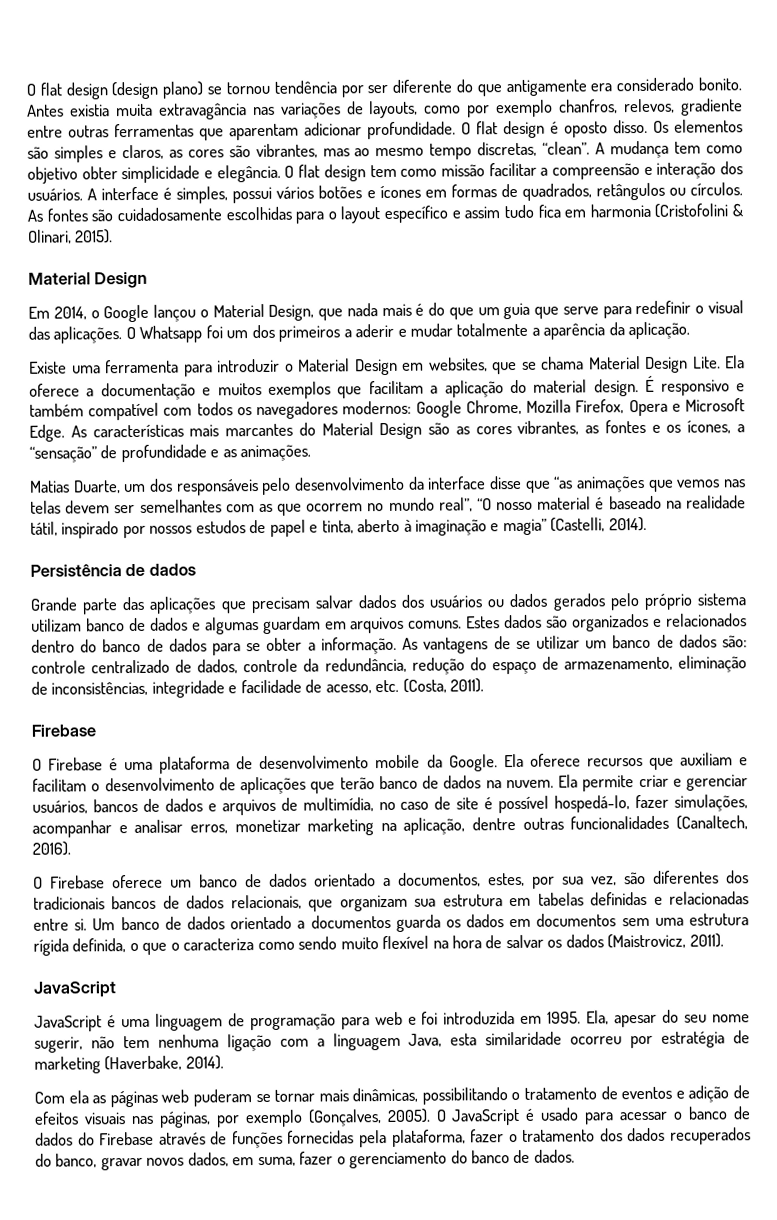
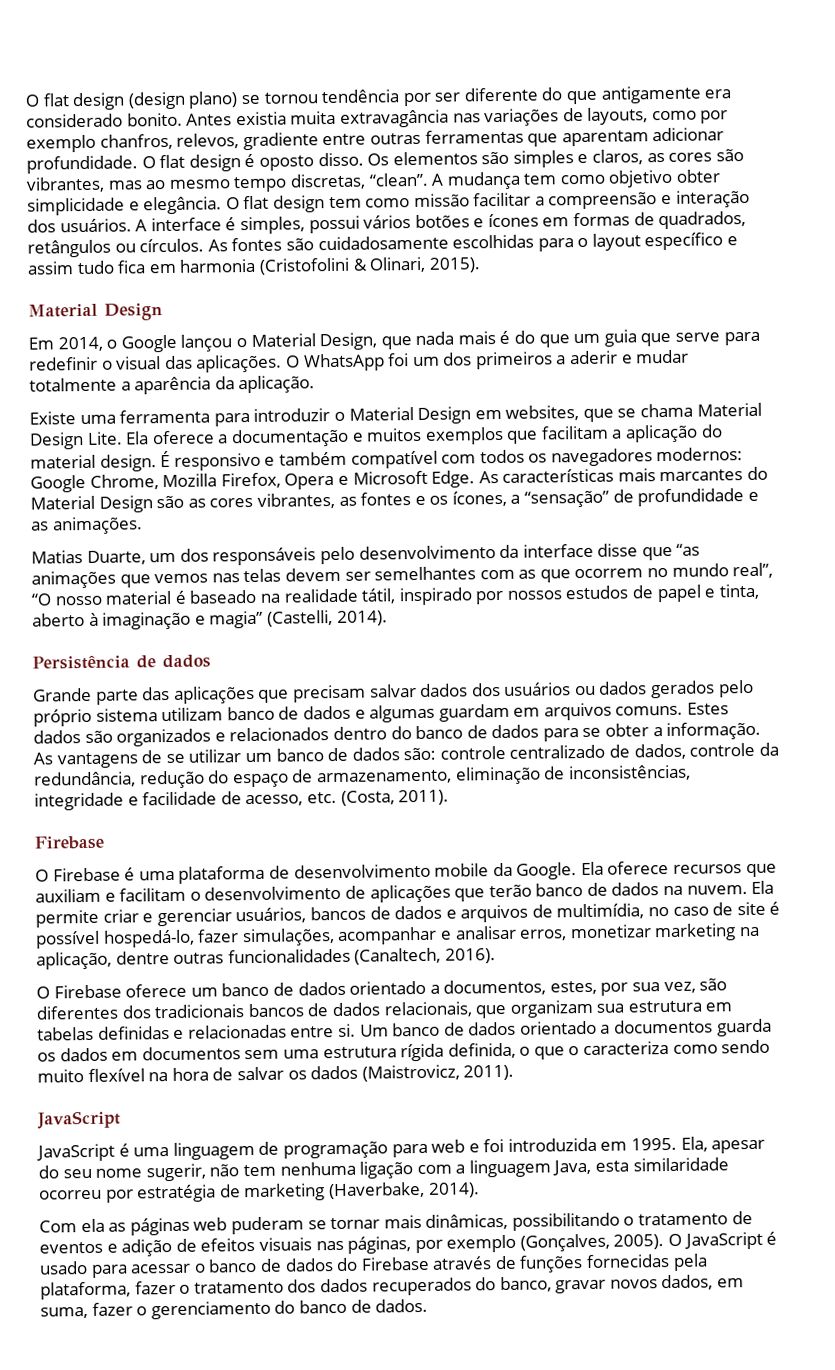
- O Whatsapp foi um dos primeiros a aderir e mudar totalmente a aparência da aplicação.
+ O WhatsApp foi um dos primeiros a aderir e mudar totalmente a aparência da aplicação.

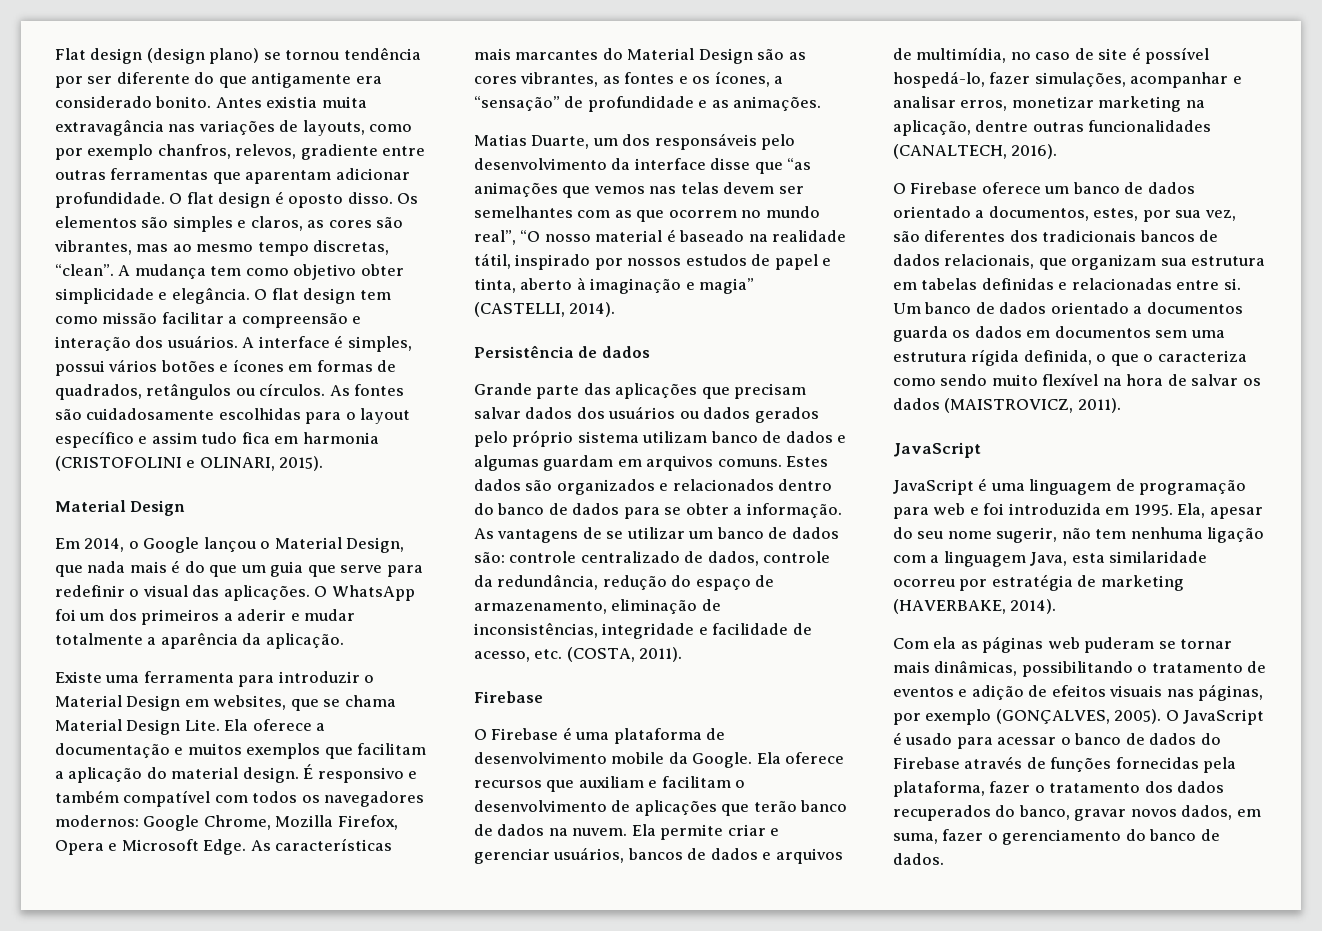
- O flat design (design plano) se tornou tendência por ser diferente do que antigamente era considerado bonito.
+ Flat design (design plano) se tornou tendência por ser diferente do que antigamente era considerado bonito.
- As fontes são cuidadosamente escolhidas para o layout específico e assim tudo fica em harmonia (Cristofolini & Olinari, 2015).
+ As fontes são cuidadosamente escolhidas para o layout específico e assim tudo fica em harmonia (CRISTOFOLINI e OLINARI, 2015).
- Matias Duarte, um dos responsáveis pelo desenvolvimento da interface disse que “as animações que vemos nas telas devem ser semelhantes com as que ocorrem no mundo real”, “O nosso material é baseado na realidade tátil, inspirado por nossos estudos de papel e tinta, aberto à imaginação e magia” (Castelli, 2014).
+ Matias Duarte, um dos responsáveis pelo desenvolvimento da interface disse que “as animações que vemos nas telas devem ser semelhantes com as que ocorrem no mundo real”, “O nosso material é baseado na realidade tátil, inspirado por nossos estudos de papel e tinta, aberto à imaginação e magia” (CASTELLI, 2014).
- As vantagens de se utilizar um banco de dados são: controle centralizado de dados, controle da redundância, redução do espaço de armazenamento, eliminação de inconsistências, integridade e facilidade de acesso, etc. (Costa, 2011).
+ As vantagens de se utilizar um banco de dados são: controle centralizado de dados, controle da redundância, redução do espaço de armazenamento, eliminação de inconsistências, integridade e facilidade de acesso, etc. (COSTA, 2011).
- Ela permite criar e gerenciar usuários, bancos de dados e arquivos de multimídia, no caso de site é possível hospedá-lo, fazer simulações, acompanhar e analisar erros, monetizar marketing na aplicação, dentre outras funcionalidades (Canaltech, 2016).
+ Ela permite criar e gerenciar usuários, bancos de dados e arquivos de multimídia, no caso de site é possível hospedá-lo, fazer simulações, acompanhar e analisar erros, monetizar marketing na aplicação, dentre outras funcionalidades (CANALTECH, 2016).
- Um banco de dados orientado a documentos guarda os dados em documentos sem uma estrutura rígida definida, o que o caracteriza como sendo muito flexível na hora de salvar os dados (Maistrovicz, 2011).
+ Um banco de dados orientado a documentos guarda os dados em documentos sem uma estrutura rígida definida, o que o caracteriza como sendo muito flexível na hora de salvar os dados (MAISTROVICZ, 2011).
- Ela, apesar do seu nome sugerir, não tem nenhuma ligação com a linguagem Java, esta similaridade ocorreu por estratégia de marketing (Haverbake, 2014).
+ Ela, apesar do seu nome sugerir, não tem nenhuma ligação com a linguagem Java, esta similaridade ocorreu por estratégia de marketing (HAVERBAKE, 2014).
- Com ela as páginas web puderam se tornar mais dinâmicas, possibilitando o tratamento de eventos e adição de efeitos visuais nas páginas, por exemplo (Gonçalves, 2005).
+ Com ela as páginas web puderam se tornar mais dinâmicas, possibilitando o tratamento de eventos e adição de efeitos visuais nas páginas, por exemplo (GONÇALVES, 2005).

